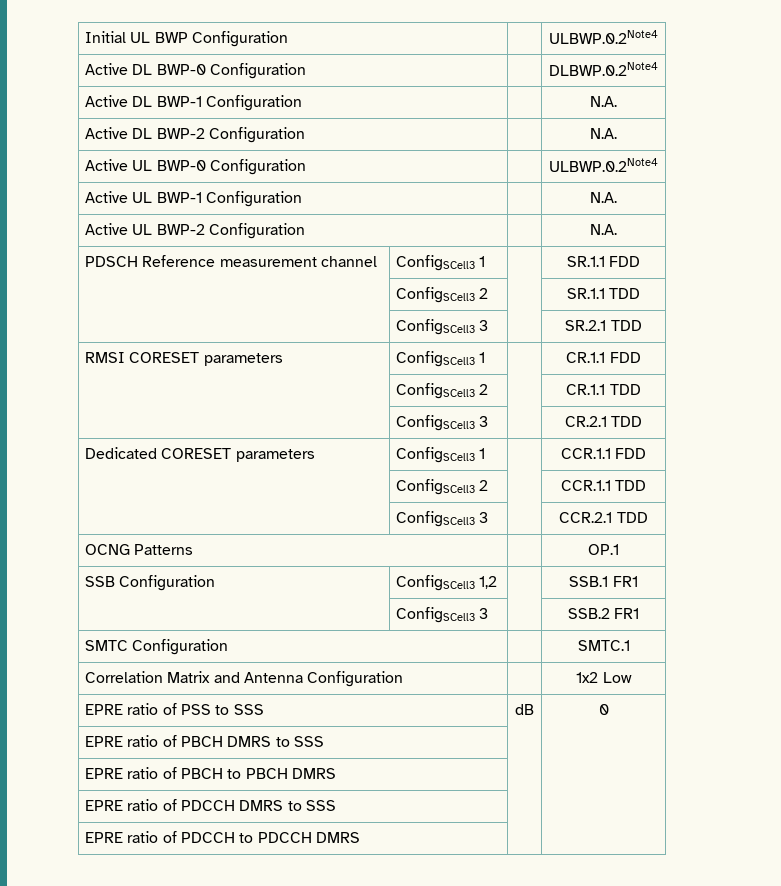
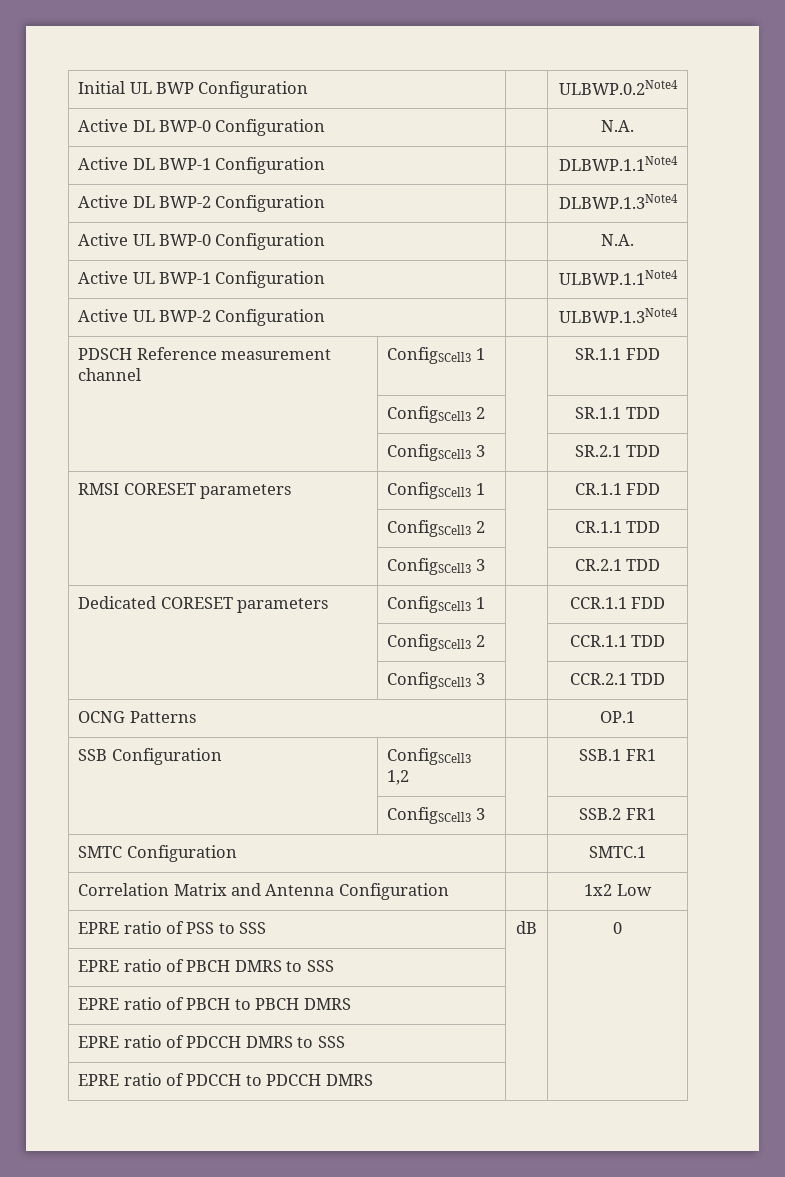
- Active DL BWP-0 Configuration | | DLBWP.0.2Note4
+ Active DL BWP-0 Configuration | | N.A.
- Active DL BWP-1 Configuration | | N.A.
+ Active DL BWP-1 Configuration | | DLBWP.1.1Note4
- Active DL BWP-2 Configuration | | N.A.
+ Active DL BWP-2 Configuration | | DLBWP.1.3Note4
- Active UL BWP-0 Configuration | | ULBWP.0.2Note4
+ Active UL BWP-0 Configuration | | N.A.
- Active UL BWP-1 Configuration | | N.A.
+ Active UL BWP-1 Configuration | | ULBWP.1.1Note4
- Active UL BWP-2 Configuration | | N.A.
+ Active UL BWP-2 Configuration | | ULBWP.1.3Note4

